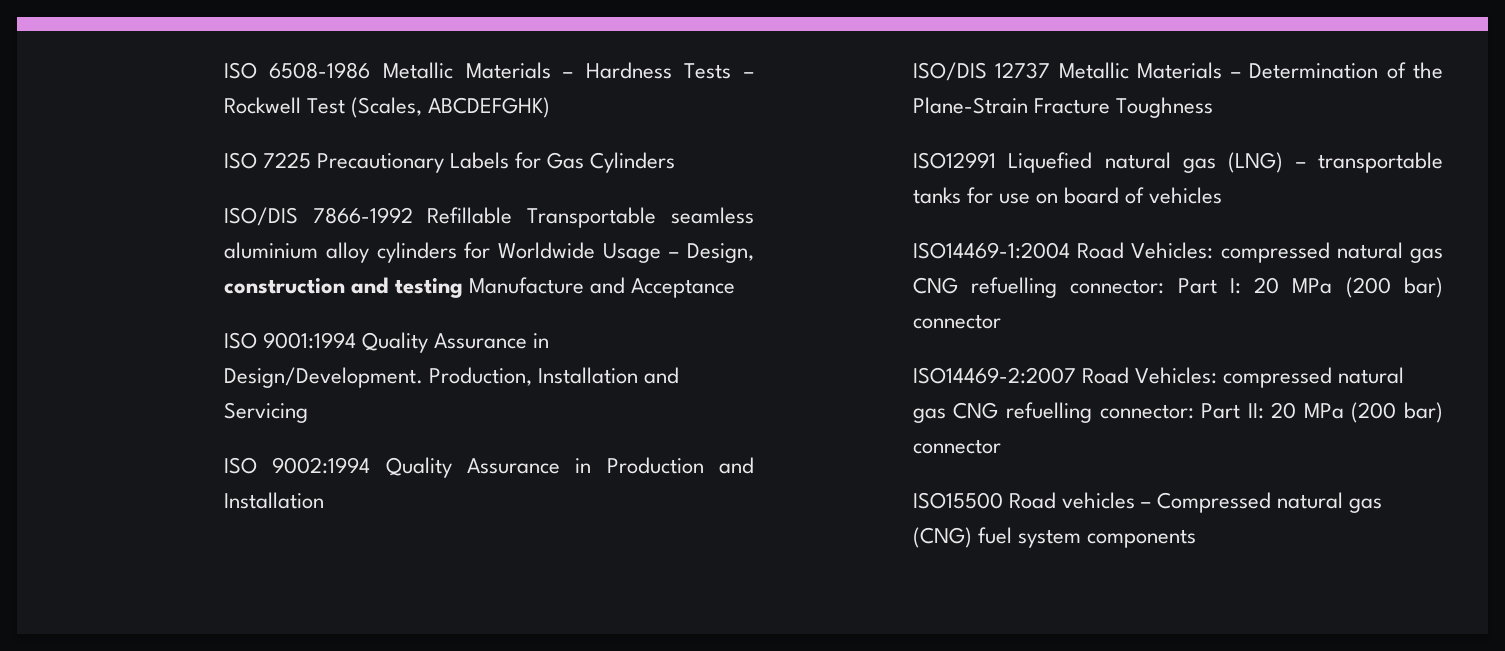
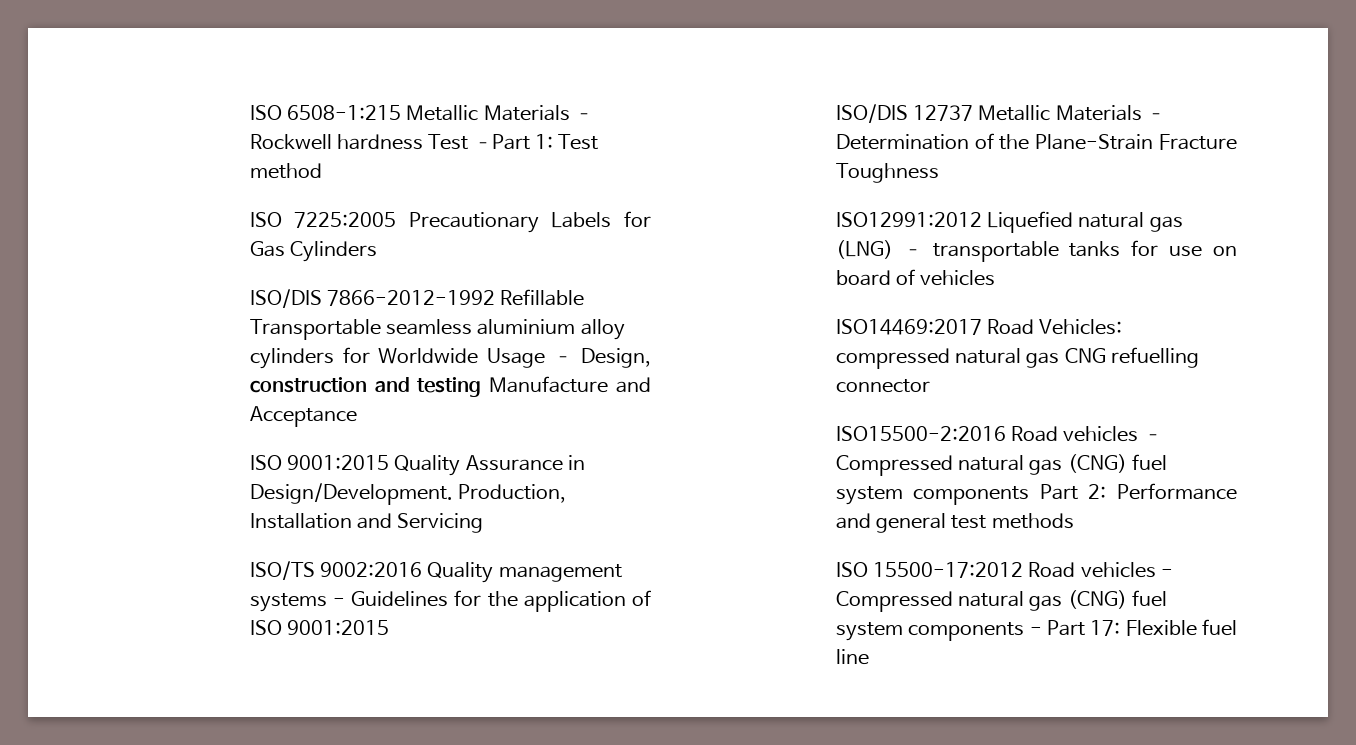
- ISO 6508-1986 Metallic Materials – Hardness Tests – Rockwell Test (Scales, ABCDEFGHK)
- ISO 7225 Precautionary Labels for Gas Cylinders
+ ISO 6508-1:215 Metallic Materials – Rockwell hardness Test –Part 1: Test method
+ ISO 7225:2005 Precautionary Labels for Gas Cylinders
- ISO/DIS 7866-1992 Refillable Transportable seamless aluminium alloy cylinders for Worldwide Usage – Design, construction and testing Manufacture and Acceptance
+ ISO/DIS 7866-2012-1992 Refillable Transportable seamless aluminium alloy cylinders for Worldwide Usage – Design, construction and testing Manufacture and Acceptance
- ISO 9001:1994 Quality Assurance in Design/Development.
+ ISO 9001:2015 Quality Assurance in Design/Development.
- ISO 9002:1994 Quality Assurance in Production and Installation
+ ISO/TS 9002:2016 Quality management systems - Guidelines for the application of ISO 9001:2015
- ISO12991 Liquefied natural gas (LNG) – transportable tanks for use on board of vehicles
+ ISO12991:2012 Liquefied natural gas (LNG) – transportable tanks for use on board of vehicles
- ISO14469-1:2004 Road Vehicles: compressed natural gas CNG refuelling connector: Part I: 20 MPa (200 bar) connector
- ISO14469-2:2007 Road Vehicles: compressed natural gas CNG refuelling connector: Part II: 20 MPa (200 bar) connector
- ISO15500 Road vehicles – Compressed natural gas (CNG) fuel system components
+ ISO14469:2017 Road Vehicles: compressed natural gas CNG refuelling connector
+ ISO15500-2:2016 Road vehicles – Compressed natural gas (CNG) fuel system components Part 2: Performance and general test methods
+ ISO 15500-17:2012 Road vehicles - Compressed natural gas (CNG) fuel system components - Part 17: Flexible fuel line

